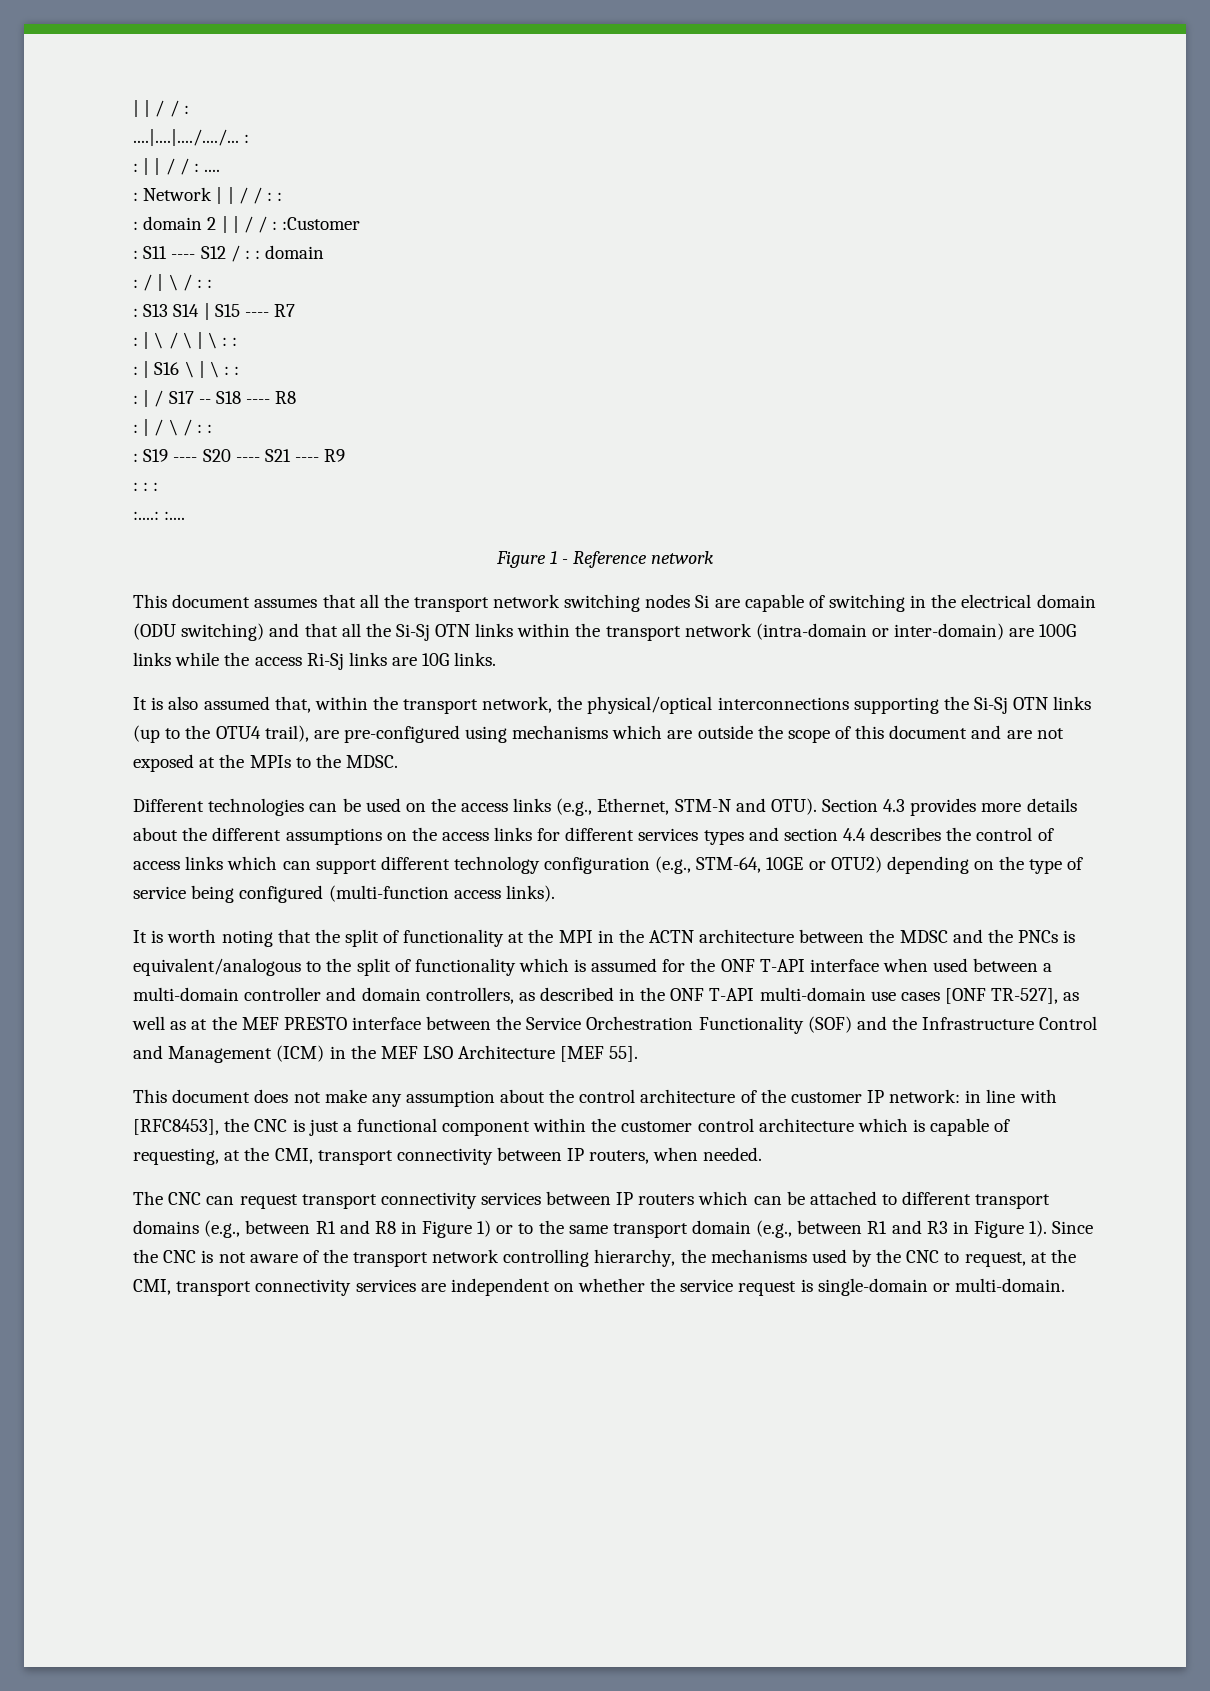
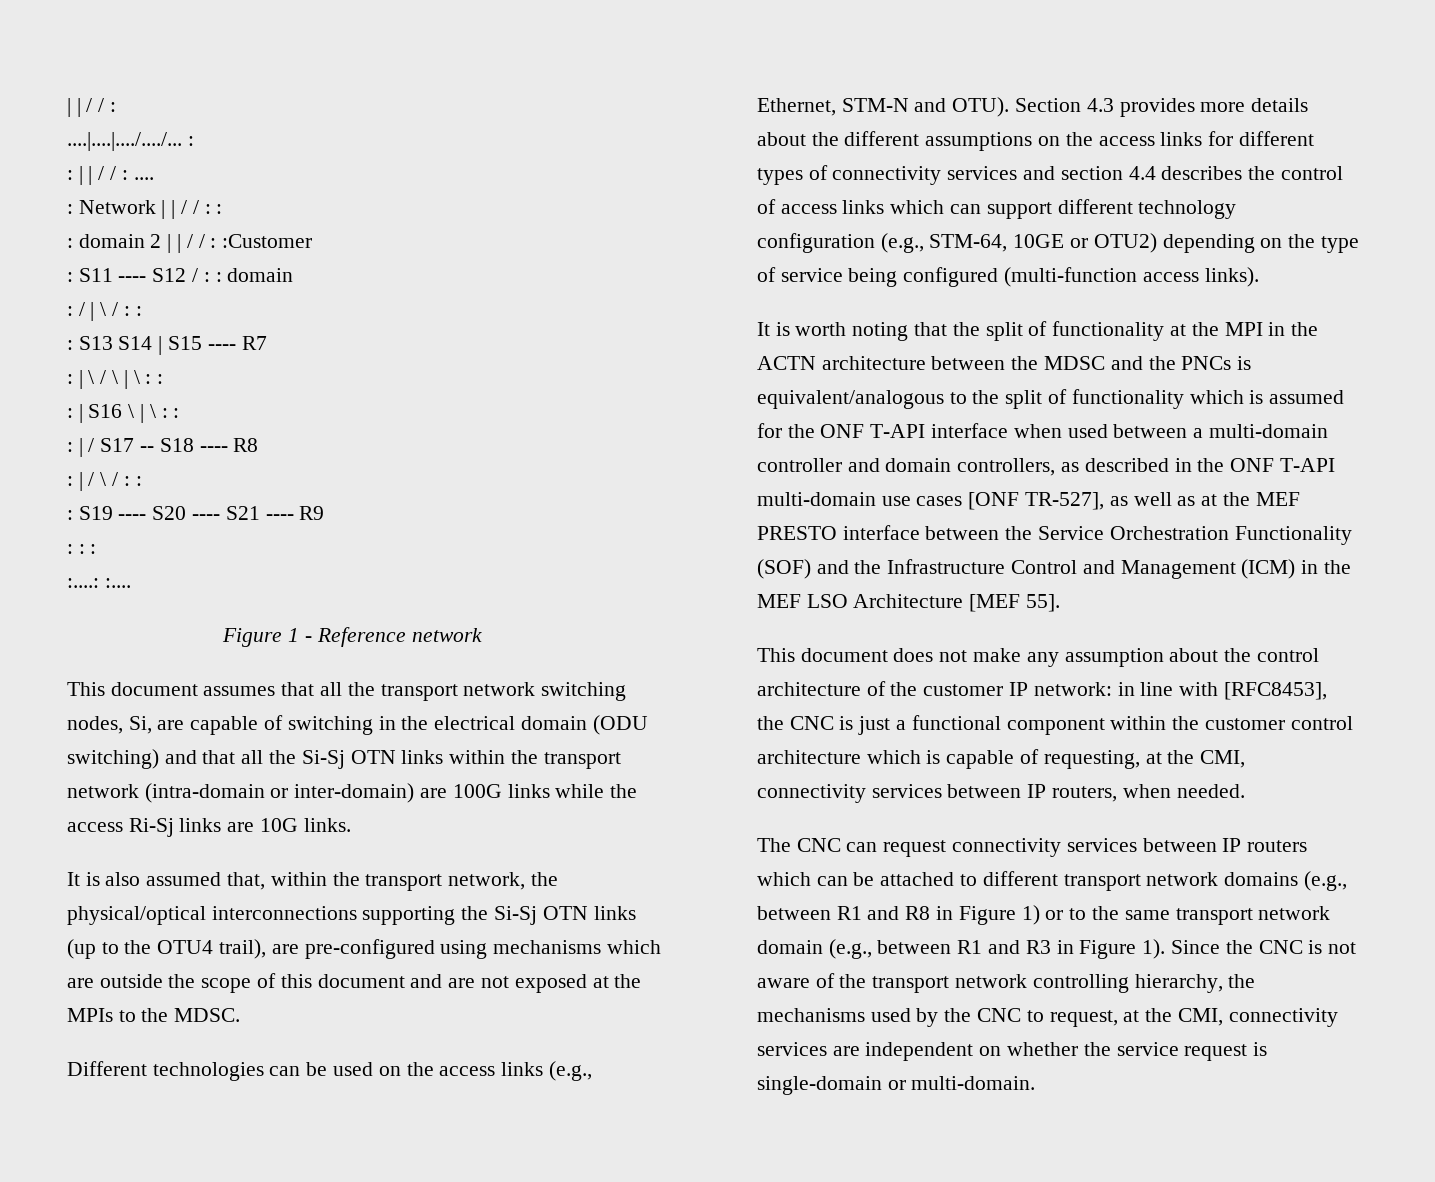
- This document assumes that all the transport network switching nodes Si are capable of switching in the electrical domain (ODU switching) and that all the Si-Sj OTN links within the transport network (intra-domain or inter-domain) are 100G links while the access Ri-Sj links are 10G links.
+ This document assumes that all the transport network switching nodes, Si, are capable of switching in the electrical domain (ODU switching) and that all the Si-Sj OTN links within the transport network (intra-domain or inter-domain) are 100G links while the access Ri-Sj links are 10G links.
- Section 4.3 provides more details about the different assumptions on the access links for different services types and section 4.4 describes the control of access links which can support different technology configuration (e.g., STM-64, 10GE or OTU2) depending on the type of service being configured (multi-function access links).
+ Section 4.3 provides more details about the different assumptions on the access links for different types of connectivity services and section 4.4 describes the control of access links which can support different technology configuration (e.g., STM-64, 10GE or OTU2) depending on the type of service being configured (multi-function access links).
- This document does not make any assumption about the control architecture of the customer IP network: in line with [RFC8453], the CNC is just a functional component within the customer control architecture which is capable of requesting, at the CMI, transport connectivity between IP routers, when needed.
+ This document does not make any assumption about the control architecture of the customer IP network: in line with [RFC8453], the CNC is just a functional component within the customer control architecture which is capable of requesting, at the CMI, connectivity services between IP routers, when needed.
- The CNC can request transport connectivity services between IP routers which can be attached to different transport domains (e.g., between R1 and R8 in Figure 1) or to the same transport domain (e.g., between R1 and R3 in Figure 1).
+ The CNC can request connectivity services between IP routers which can be attached to different transport network domains (e.g., between R1 and R8 in Figure 1) or to the same transport network domain (e.g., between R1 and R3 in Figure 1).
- Since the CNC is not aware of the transport network controlling hierarchy, the mechanisms used by the CNC to request, at the CMI, transport connectivity services are independent on whether the service request is single-domain or multi-domain.
+ Since the CNC is not aware of the transport network controlling hierarchy, the mechanisms used by the CNC to request, at the CMI, connectivity services are independent on whether the service request is single-domain or multi-domain.

